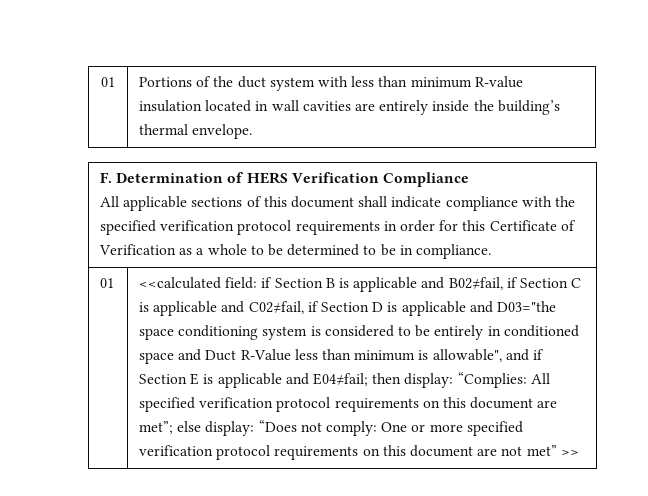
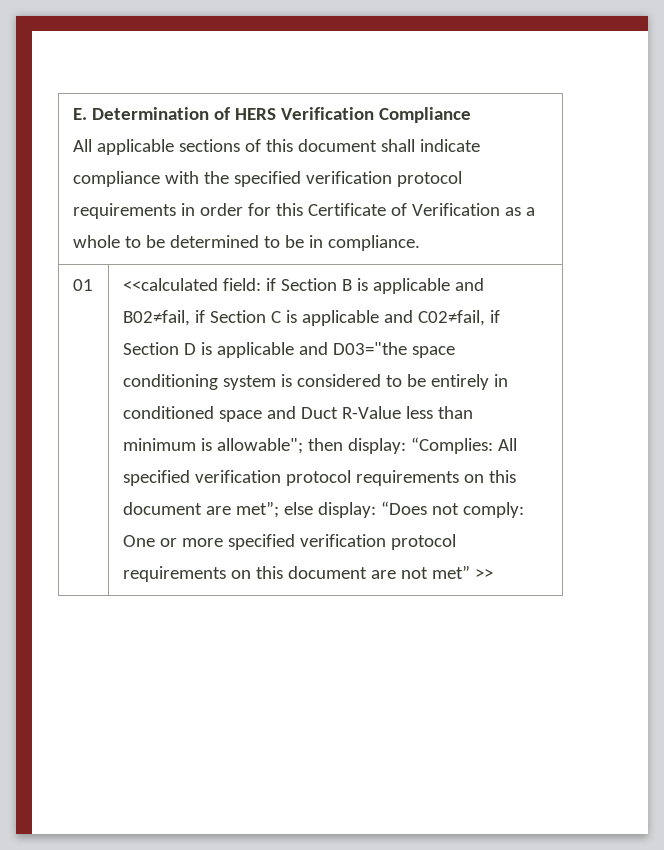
- 01 | Portions of the duct system with less than minimum R-value insulation located in wall cavities are entirely inside the building’s thermal envelope.
- F. Determination of HERS Verification Compliance
+ E. Determination of HERS Verification Compliance
- if Section B is applicable and B02≠fail, if Section C is applicable and C02≠fail, if Section D is applicable and D03="the space conditioning system is considered to be entirely in conditioned space and Duct R-Value less than minimum is allowable", and if Section E is applicable and E04≠fail;
+ if Section B is applicable and B02≠fail, if Section C is applicable and C02≠fail, if Section D is applicable and D03="the space conditioning system is considered to be entirely in conditioned space and Duct R-Value less than minimum is allowable";

